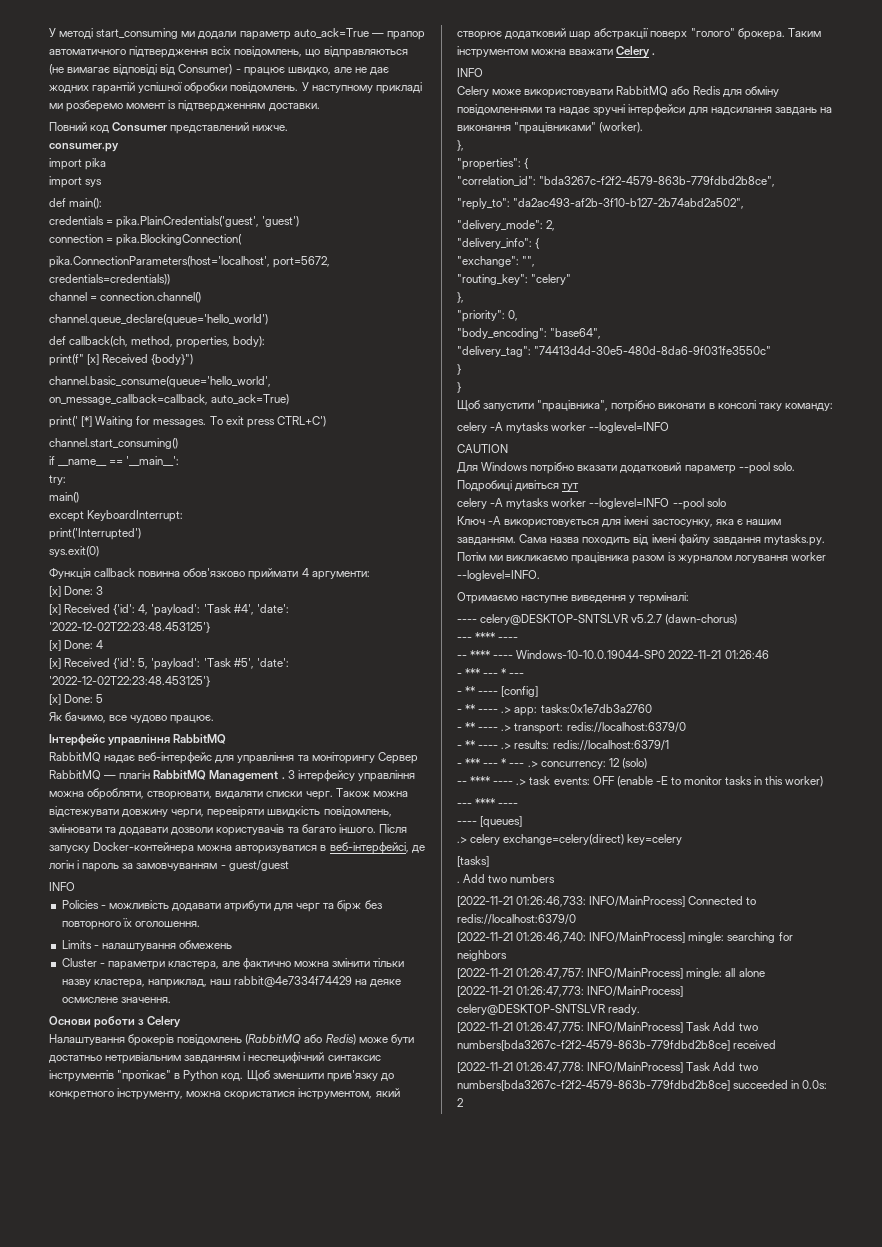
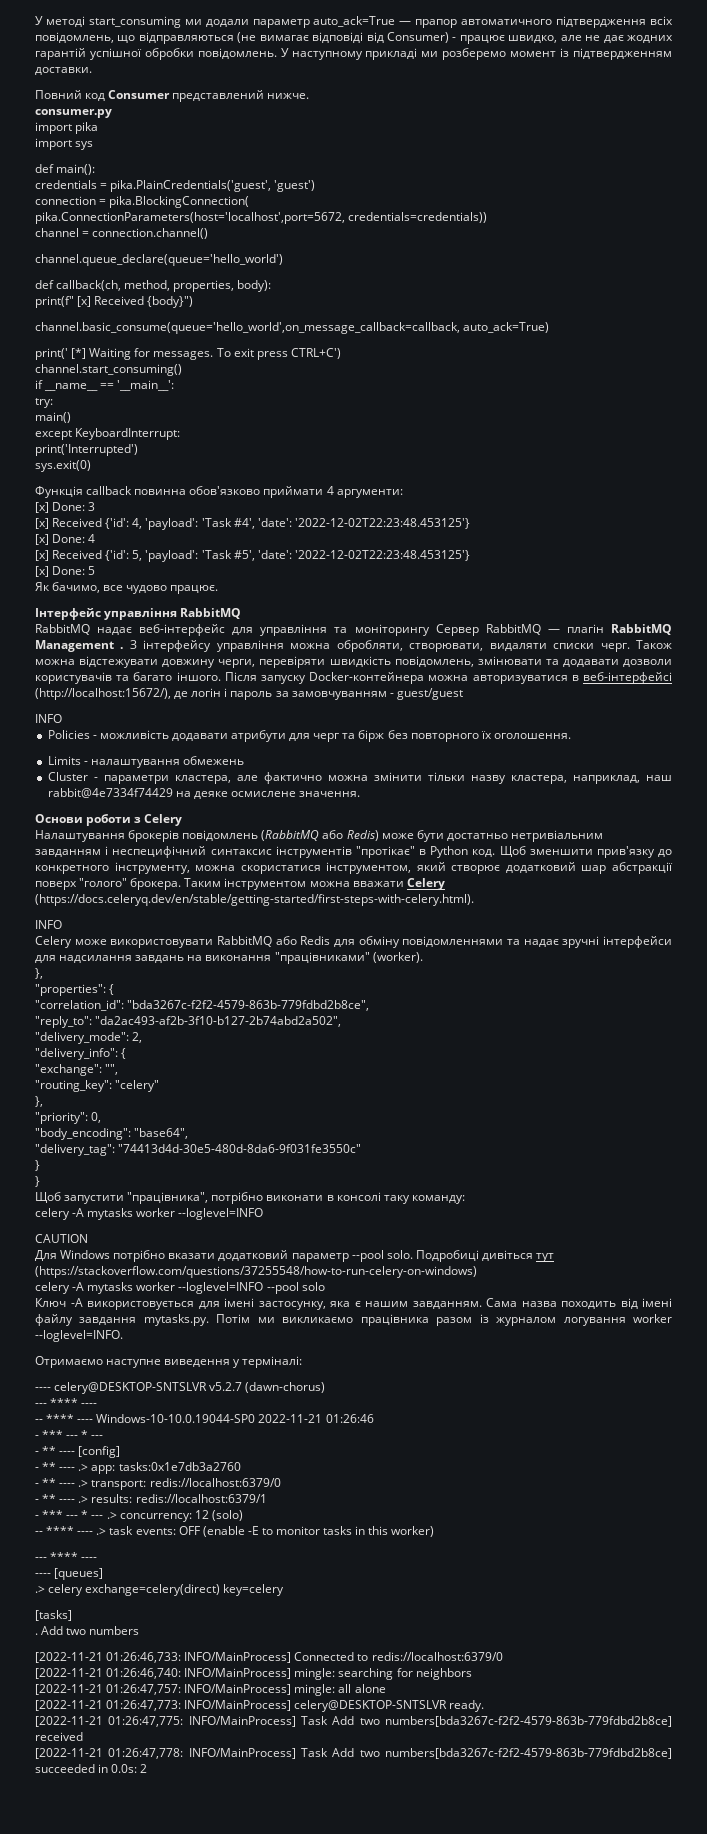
- pika.ConnectionParameters(host='localhost', port=5672, credentials=credentials))
+ pika.ConnectionParameters(host='localhost',port=5672, credentials=credentials))
- channel.basic_consume(queue='hello_world', on_message_callback=callback, auto_ack=True)
+ channel.basic_consume(queue='hello_world',on_message_callback=callback, auto_ack=True)
- Після запуску Docker-контейнера можна авторизуватися в веб-інтерфейсі, де логін і пароль за замовчуванням - guest/guest
+ Після запуску Docker-контейнера можна авторизуватися в веб-інтерфейсі (http://localhost:15672/), де логін і пароль за замовчуванням - guest/guest
- Таким інструментом можна вважати Celery .
+ Таким інструментом можна вважати Celery (https://docs.celeryq.dev/en/stable/getting-started/first-steps-with-celery.html).
- Подробиці дивіться тут
+ Подробиці дивіться тут (https://stackoverflow.com/questions/37255548/how-to-run-celery-on-windows)

